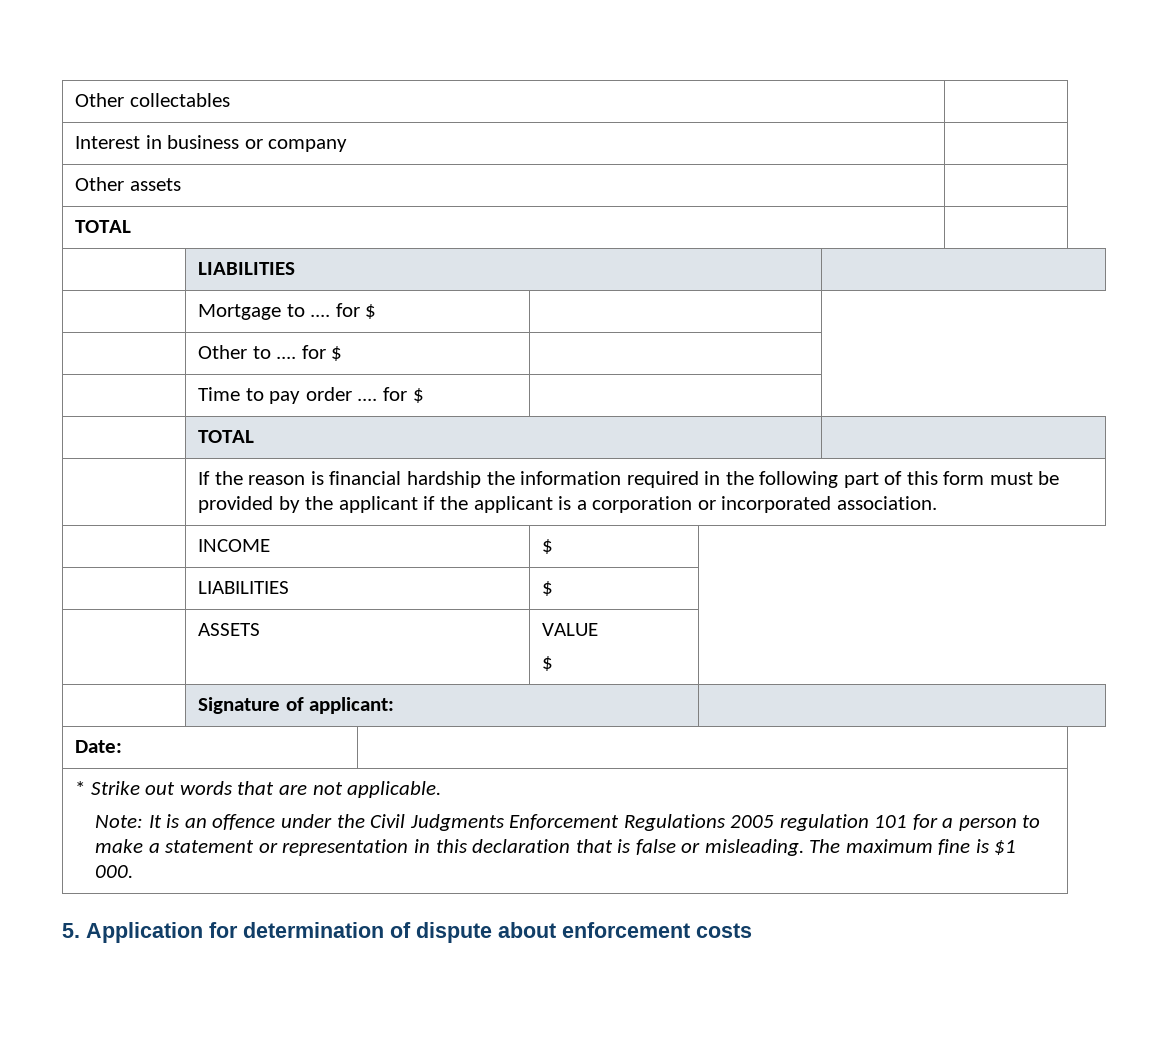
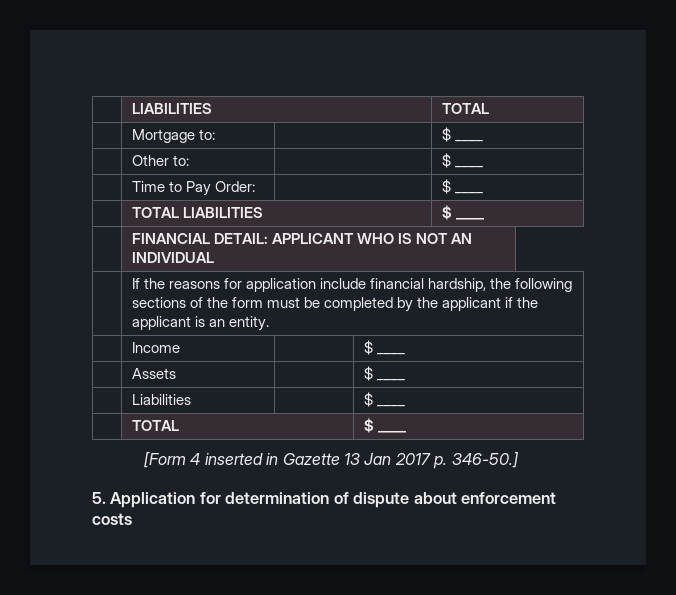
- Other collectables |
- Interest in business or company |
- Other assets |
- TOTAL |
- | LIABILITIES |
+ | LIABILITIES | TOTAL
- | Mortgage to .... for $ |
- | Other to .... for $ |
+ | Mortgage to: | | $ ____
+ | Other to: | | $ ____
- | Time to pay order .... for $ |
- | TOTAL |
- | If the reason is financial hardship the information required in the following part of this form must be provided by the applicant if the applicant is a corporation or incorporated association.
- | INCOME | $
- | LIABILITIES | $
- | ASSETS | VALUE
- $
- | Signature of applicant: |
- Date: |
- * Strike out words that are not applicable.
- Note: It is an offence under the Civil Judgments Enforcement Regulations 2005 regulation 101 for a person to make a statement or representation in this declaration that is false or misleading. The maximum fine is $1 000.
+ | Time to Pay Order: | | $ ____
+ | TOTAL LIABILITIES | $ ____
+ | FINANCIAL DETAIL: APPLICANT WHO IS NOT AN INDIVIDUAL
+ | If the reasons for application include financial hardship, the following sections of the form must be completed by the applicant if the applicant is an entity.
+ | Income | | $ ____
+ | Assets | | $ ____
+ | Liabilities | | $ ____
+ | TOTAL | $ ____
+ [Form 4 inserted in Gazette 13 Jan 2017 p. 346-50.]

